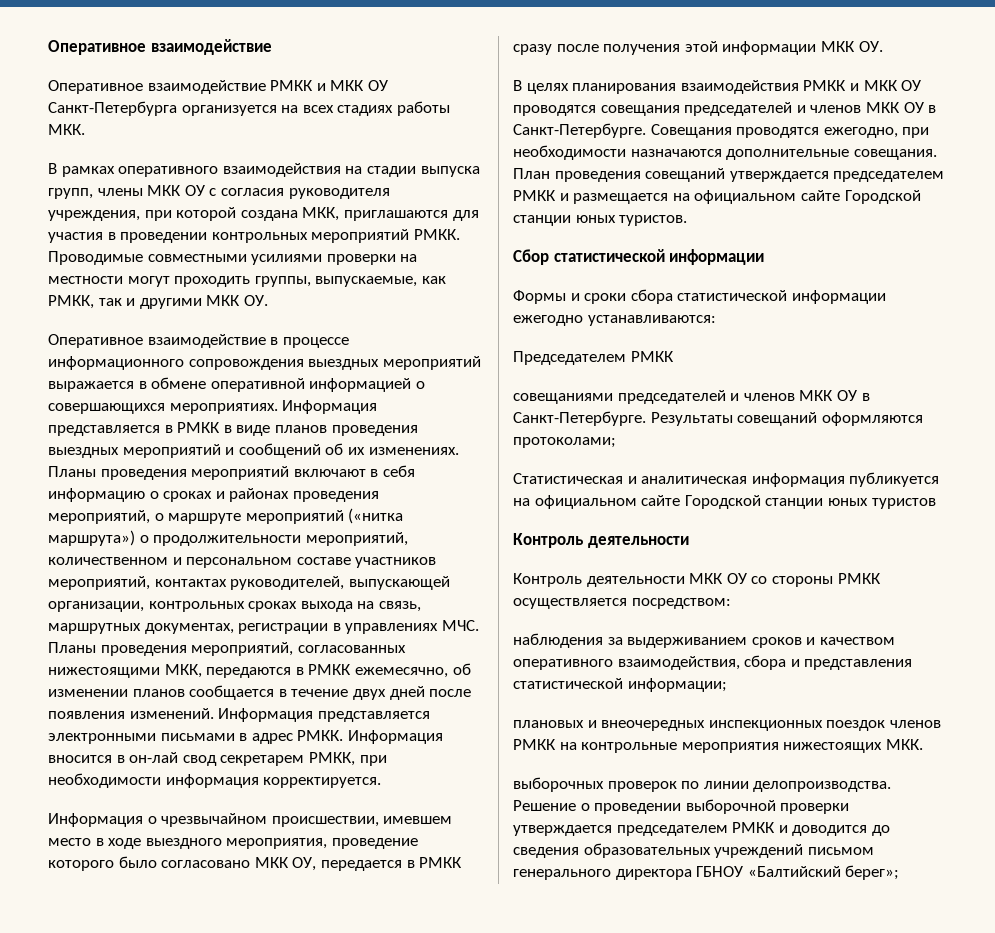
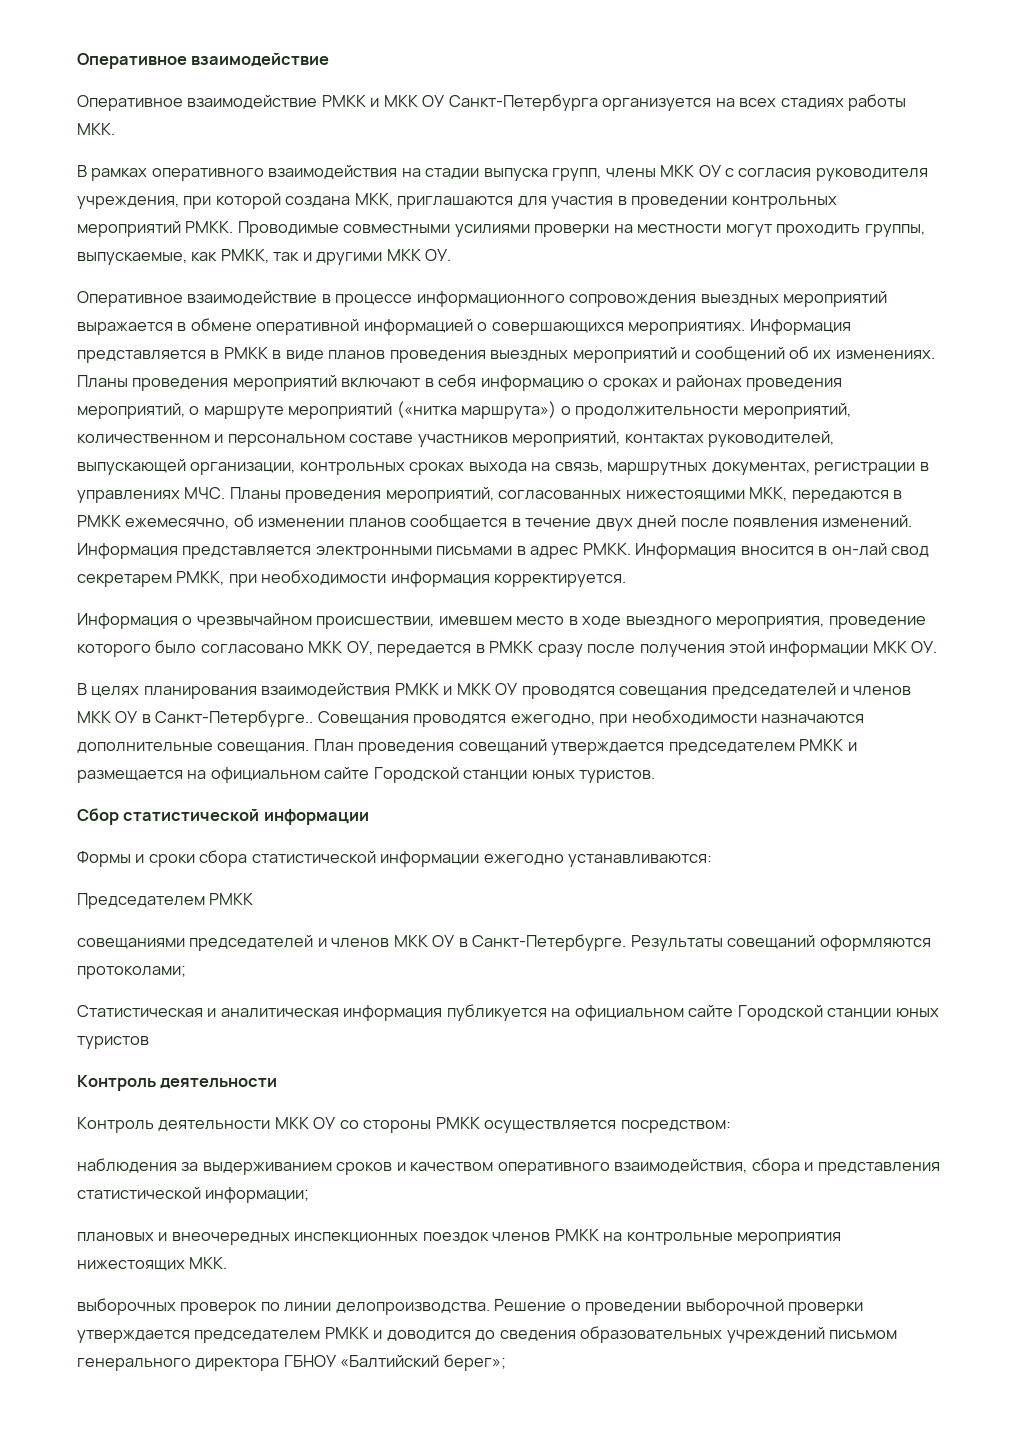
- В целях планирования взаимодействия РМКК и МКК ОУ проводятся совещания председателей и членов МКК ОУ в Санкт-Петербурге.
+ В целях планирования взаимодействия РМКК и МКК ОУ проводятся совещания председателей и членов МКК ОУ в Санкт-Петербурге..

